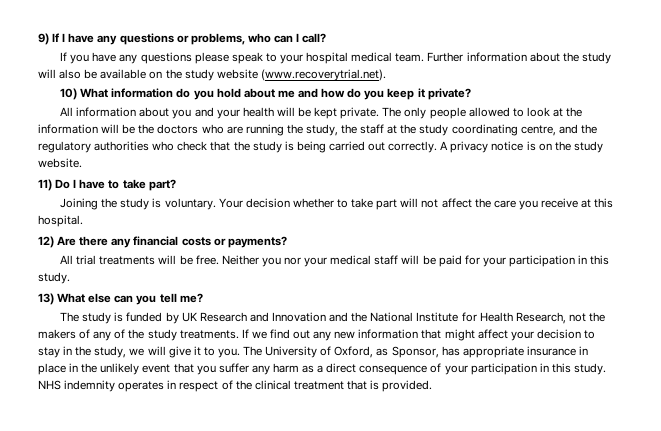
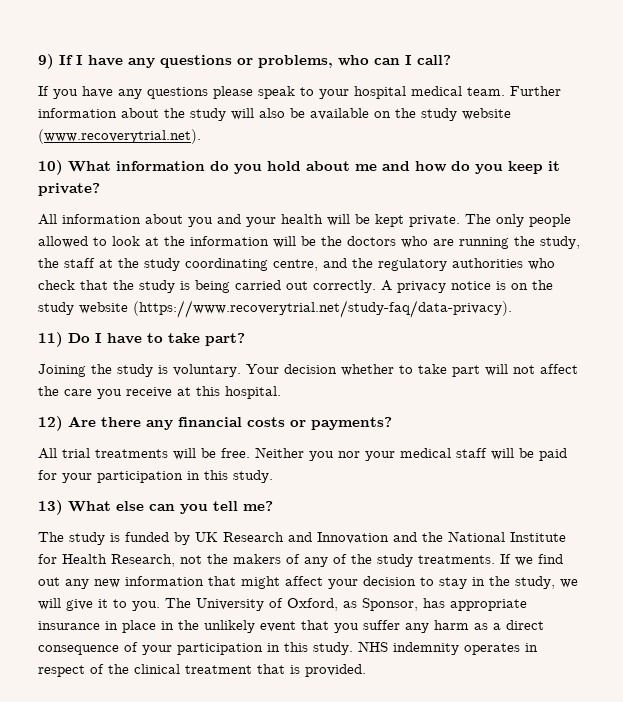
- A privacy notice is on the study website.
+ A privacy notice is on the study website (https://www.recoverytrial.net/study-faq/data-privacy).

